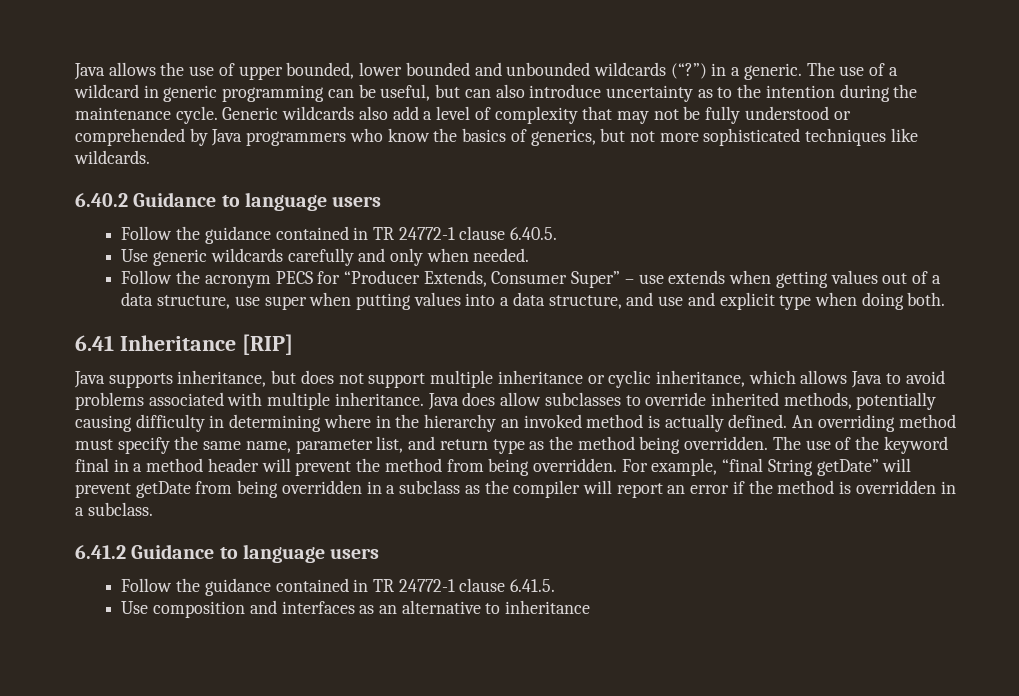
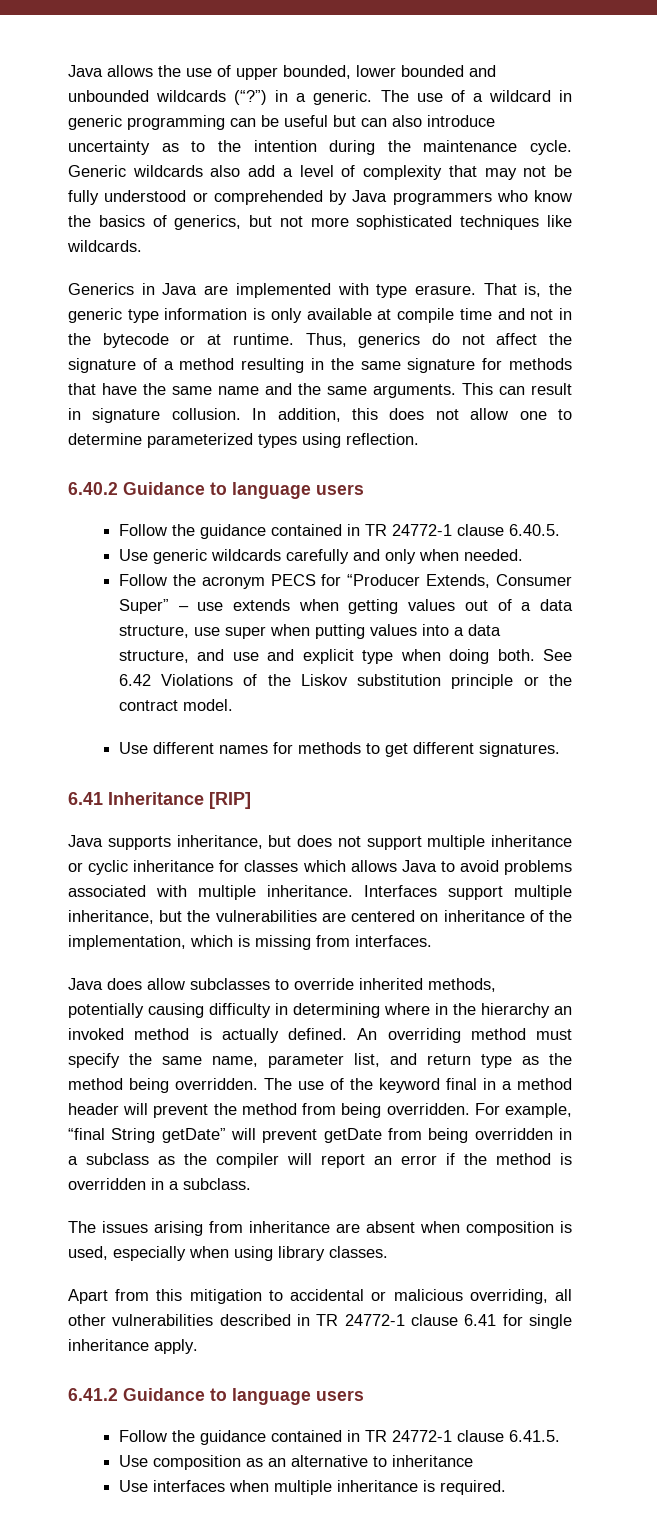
- The use of a wildcard in generic programming can be useful, but can also introduce uncertainty as to the intention during the maintenance cycle.
+ The use of a wildcard in generic programming can be useful but can also introduce uncertainty as to the intention during the maintenance cycle.
+ Generics in Java are implemented with type erasure. That is, the generic type information is only available at compile time and not in the bytecode or at runtime. Thus, generics do not affect the signature of a method resulting in the same signature for methods that have the same name and the same arguments. This can result in signature collusion. In addition, this does not allow one to determine parameterized types using reflection.
+ See 6.42 Violations of the Liskov substitution principle or the contract model.
+ Use different names for methods to get different signatures.
- Java supports inheritance, but does not support multiple inheritance or cyclic inheritance, which allows Java to avoid problems associated with multiple inheritance. Java does allow subclasses to override inherited methods, potentially causing difficulty in determining where in the hierarchy an invoked method is actually defined.
+ Java supports inheritance, but does not support multiple inheritance or cyclic inheritance for classes which allows Java to avoid problems associated with multiple inheritance. Interfaces support multiple inheritance, but the vulnerabilities are centered on inheritance of the implementation, which is missing from interfaces.
+ Java does allow subclasses to override inherited methods, potentially causing difficulty in determining where in the hierarchy an invoked method is actually defined.
+ The issues arising from inheritance are absent when composition is used, especially when using library classes.
+ Apart from this mitigation to accidental or malicious overriding, all other vulnerabilities described in TR 24772-1 clause 6.41 for single inheritance apply.
- Use composition and interfaces as an alternative to inheritance
+ Use composition as an alternative to inheritance
+ Use interfaces when multiple inheritance is required.

